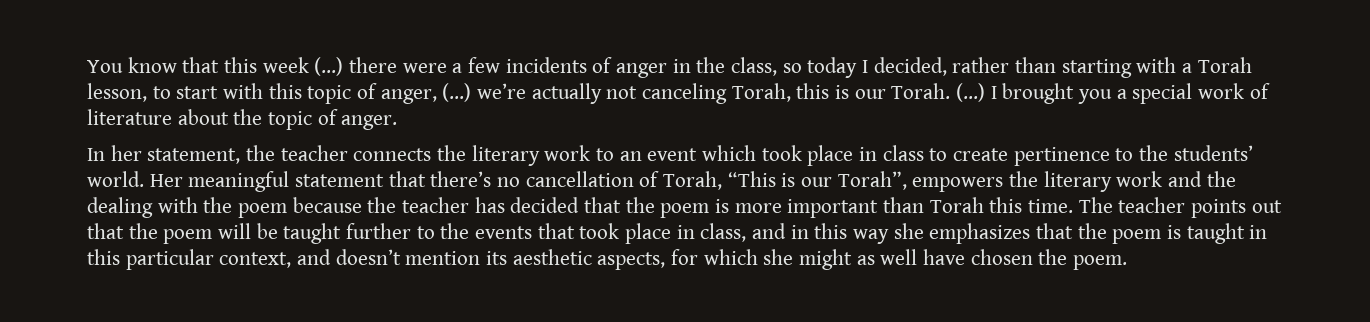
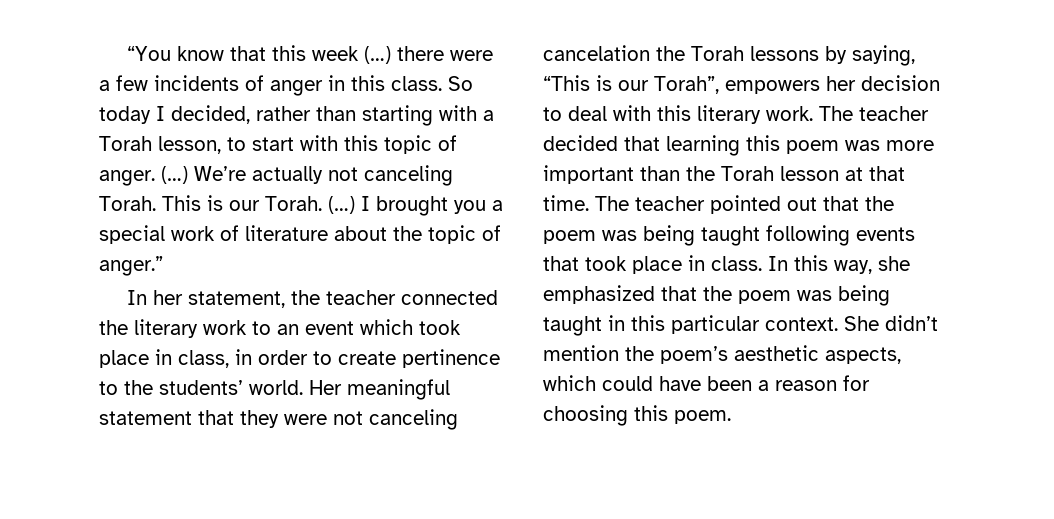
- You know that this week (…) there were a few incidents of anger in the class, so today I decided, rather than starting with a Torah lesson, to start with this topic of anger, (…) we’re actually not canceling Torah, this is our Torah.
+ “You know that this week (…) there were a few incidents of anger in this class. So today I decided, rather than starting with a Torah lesson, to start with this topic of anger. (…) We’re actually not canceling Torah. This is our Torah.
- I brought you a special work of literature about the topic of anger.
+ I brought you a special work of literature about the topic of anger.”
- In her statement, the teacher connects the literary work to an event which took place in class to create pertinence to the students’ world.
+ In her statement, the teacher connected the literary work to an event which took place in class, in order to create pertinence to the students’ world.
- Her meaningful statement that there’s no cancellation of Torah, “This is our Torah”, empowers the literary work and the dealing with the poem because the teacher has decided that the poem is more important than Torah this time.
+ Her meaningful statement that they were not canceling cancelation the Torah lessons by saying, “This is our Torah”, empowers her decision to deal with this literary work. The teacher decided that learning this poem was more important than the Torah lesson at that time.
- The teacher points out that the poem will be taught further to the events that took place in class, and in this way she emphasizes that the poem is taught in this particular context, and doesn’t mention its aesthetic aspects, for which she might as well have chosen the poem.
+ The teacher pointed out that the poem was being taught following events that took place in class. In this way, she emphasized that the poem was being taught in this particular context. She didn’t mention the poem’s aesthetic aspects, which could have been a reason for choosing this poem.

